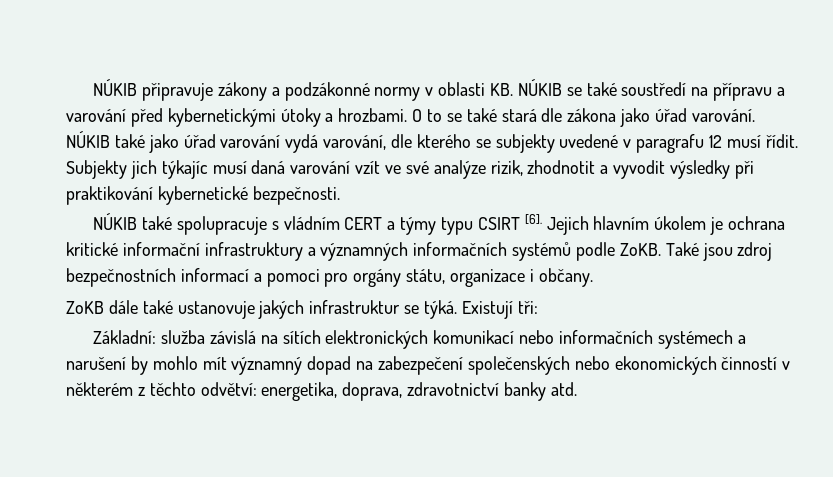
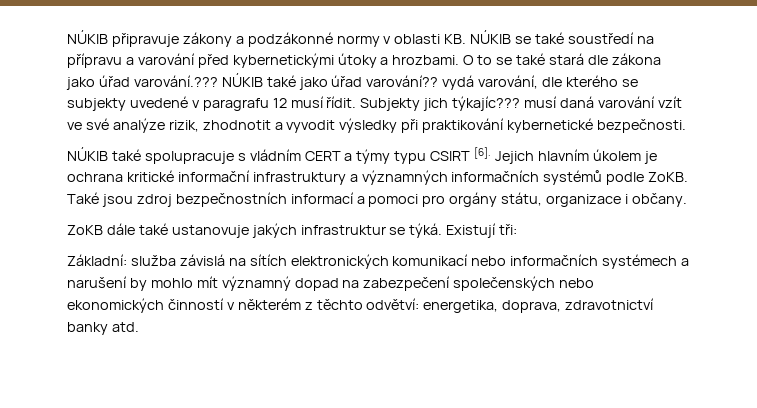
- O to se také stará dle zákona jako úřad varování.
+ O to se také stará dle zákona jako úřad varování.???
- NÚKIB také jako úřad varování vydá varování, dle kterého se subjekty uvedené v paragrafu 12 musí řídit.
+ NÚKIB také jako úřad varování?? vydá varování, dle kterého se subjekty uvedené v paragrafu 12 musí řídit.
- Subjekty jich týkajíc musí daná varování vzít ve své analýze rizik, zhodnotit a vyvodit výsledky při praktikování kybernetické bezpečnosti.
+ Subjekty jich týkajíc??? musí daná varování vzít ve své analýze rizik, zhodnotit a vyvodit výsledky při praktikování kybernetické bezpečnosti.

